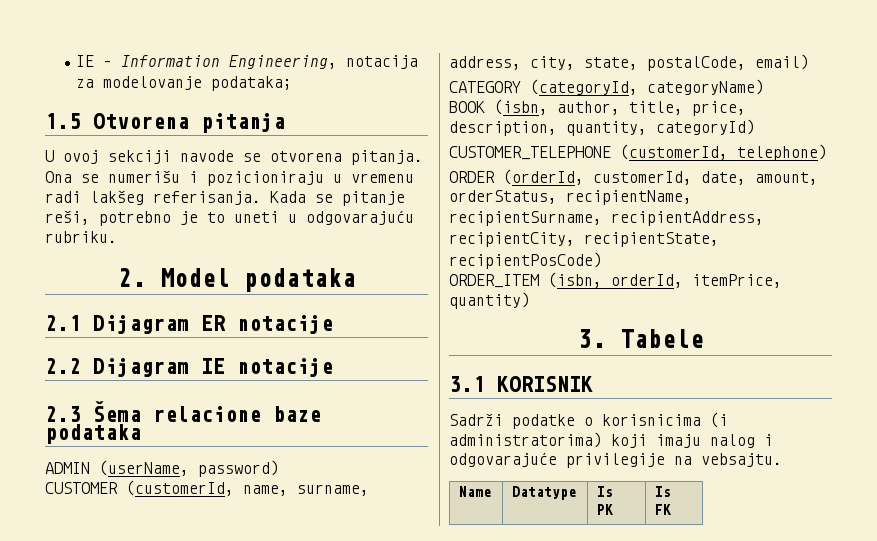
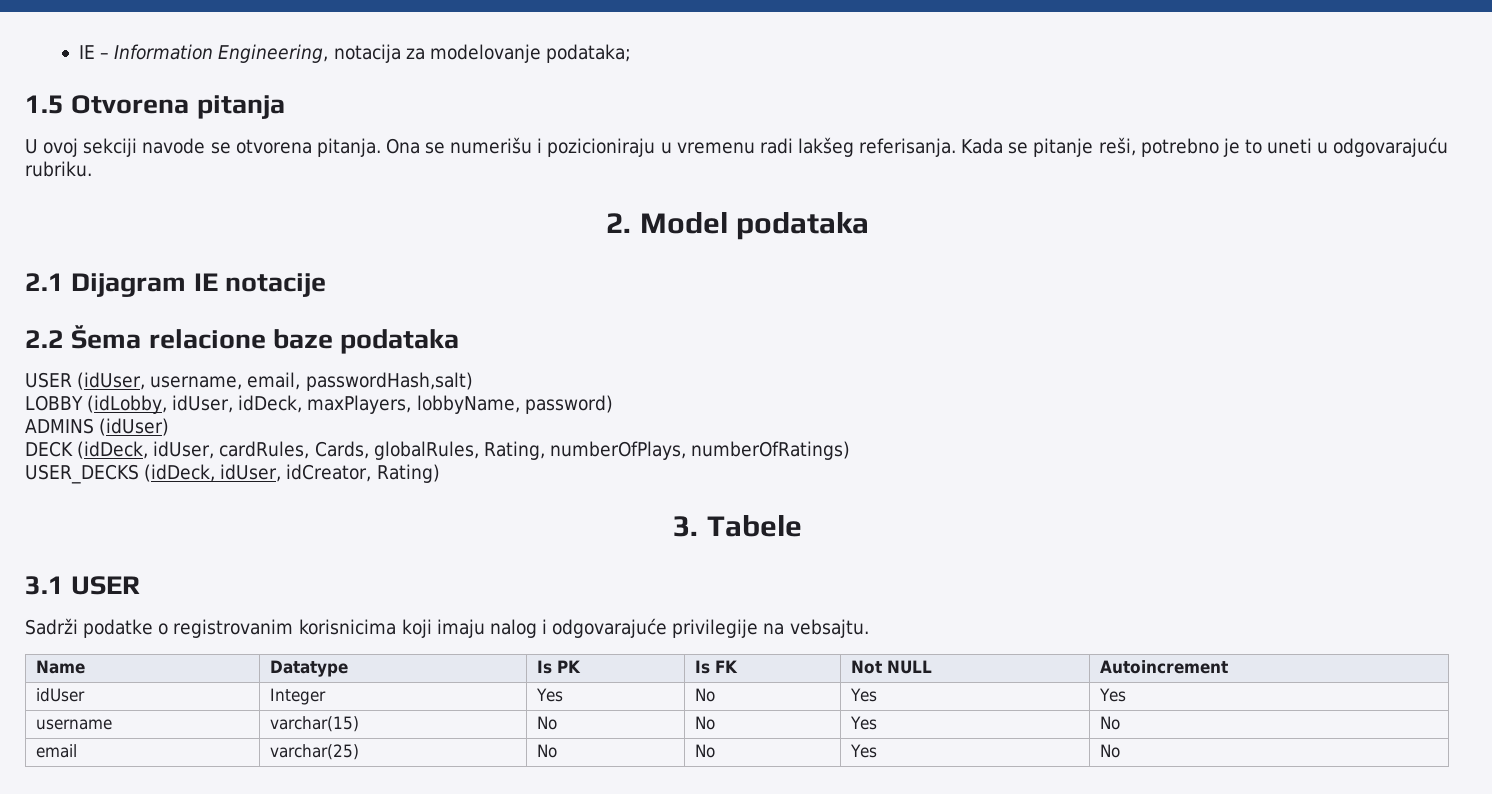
- 2.1 Dijagram ER notacije
+ 2.1 Dijagram IE notacije
- 2.2 Dijagram IE notacije
- 2.3 Šema relacione baze podataka
+ 2.2 Šema relacione baze podataka
- ADMIN (userName, password)
- CUSTOMER (customerId, name, surname, address, city, state, postalCode, email)
- CATEGORY (categoryId, categoryName)
- BOOK (isbn, author, title, price, description, quantity, categoryId)
- CUSTOMER_TELEPHONE (customerId, telephone)
- ORDER (orderId, customerId, date, amount, orderStatus, recipientName, recipientSurname, recipientAddress, recipientCity, recipientState, recipientPosCode)
- ORDER_ITEM (isbn, orderId, itemPrice, quantity)
+ USER (idUser, username, email, passwordHash,salt)
+ LOBBY (idLobby, idUser, idDeck, maxPlayers, lobbyName, password)
+ ADMINS (idUser)
+ DECK (idDeck, idUser, cardRules, Cards, globalRules, Rating, numberOfPlays, numberOfRatings)
+ USER_DECKS (idDeck, idUser, idCreator, Rating)
- 3.1 KORISNIK
+ 3.1 USER
- Sadrži podatke o korisnicima (i administratorima) koji imaju nalog i odgovarajuće privilegije na vebsajtu.
+ Sadrži podatke o registrovanim korisnicima koji imaju nalog i odgovarajuće privilegije na vebsajtu.
- Name | Datatype | Is PK | Is FK
+ Name | Datatype | Is PK | Is FK | Not NULL | Autoincrement
+ idUser | Integer | Yes | No | Yes | Yes
+ username | varchar(15) | No | No | Yes | No
+ email | varchar(25) | No | No | Yes | No

